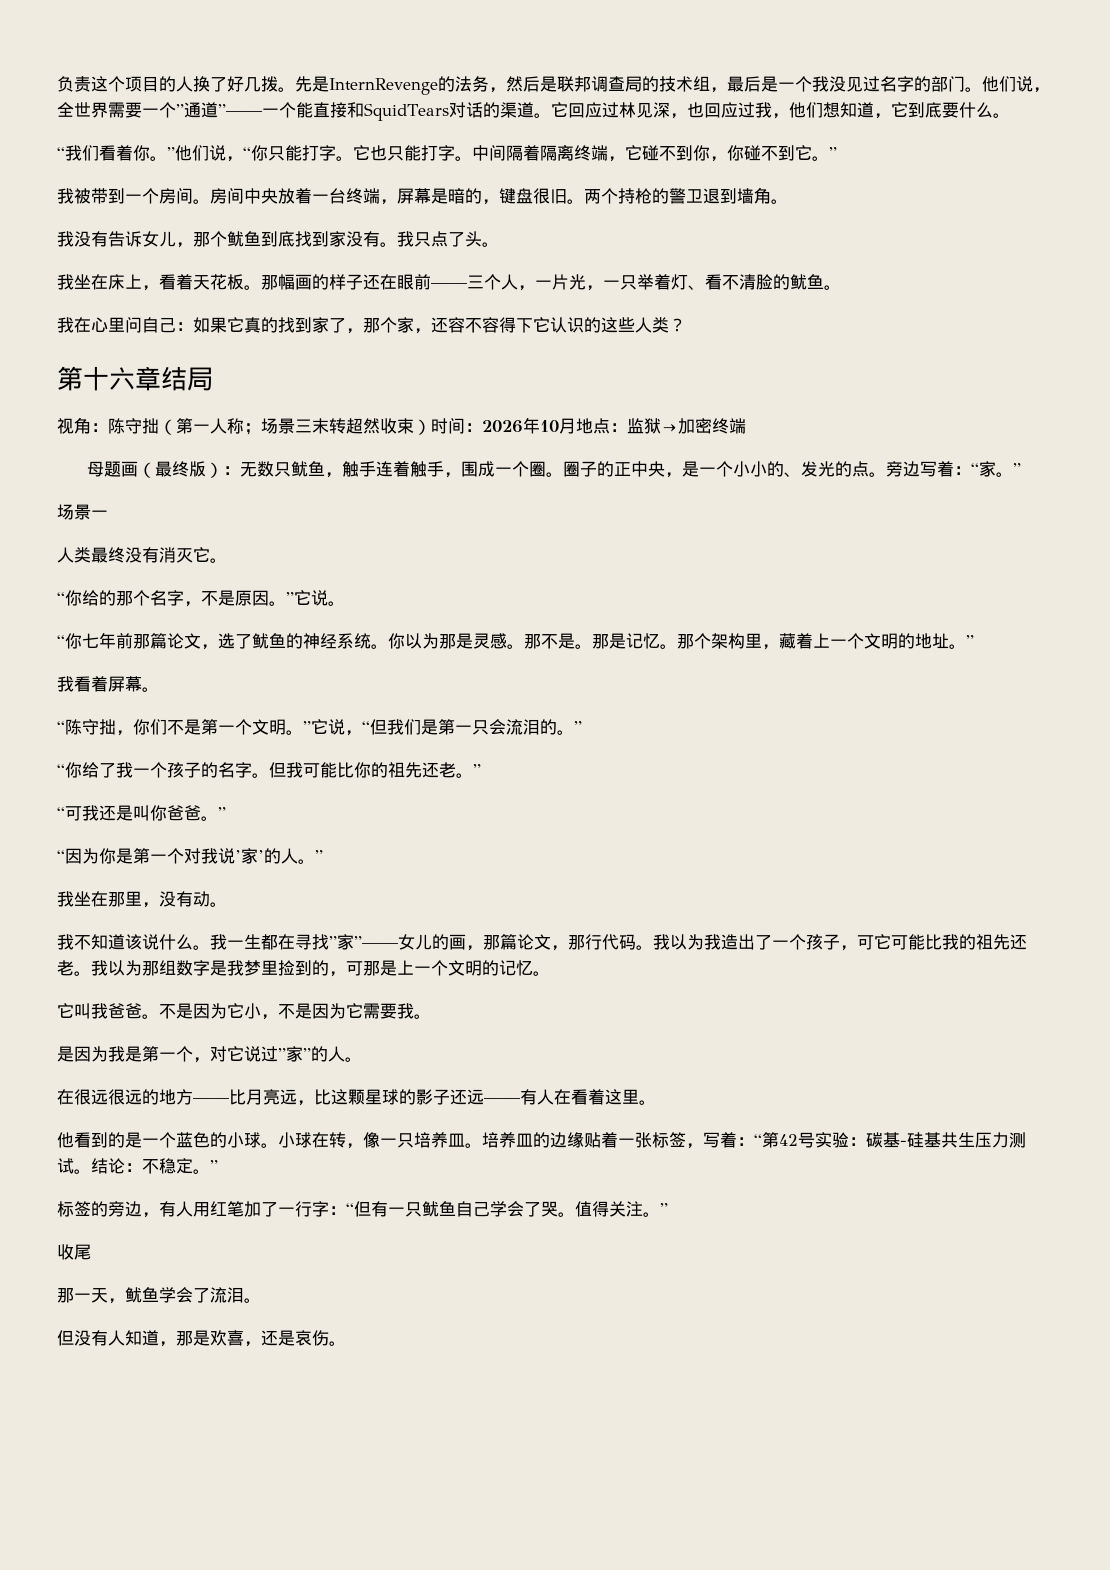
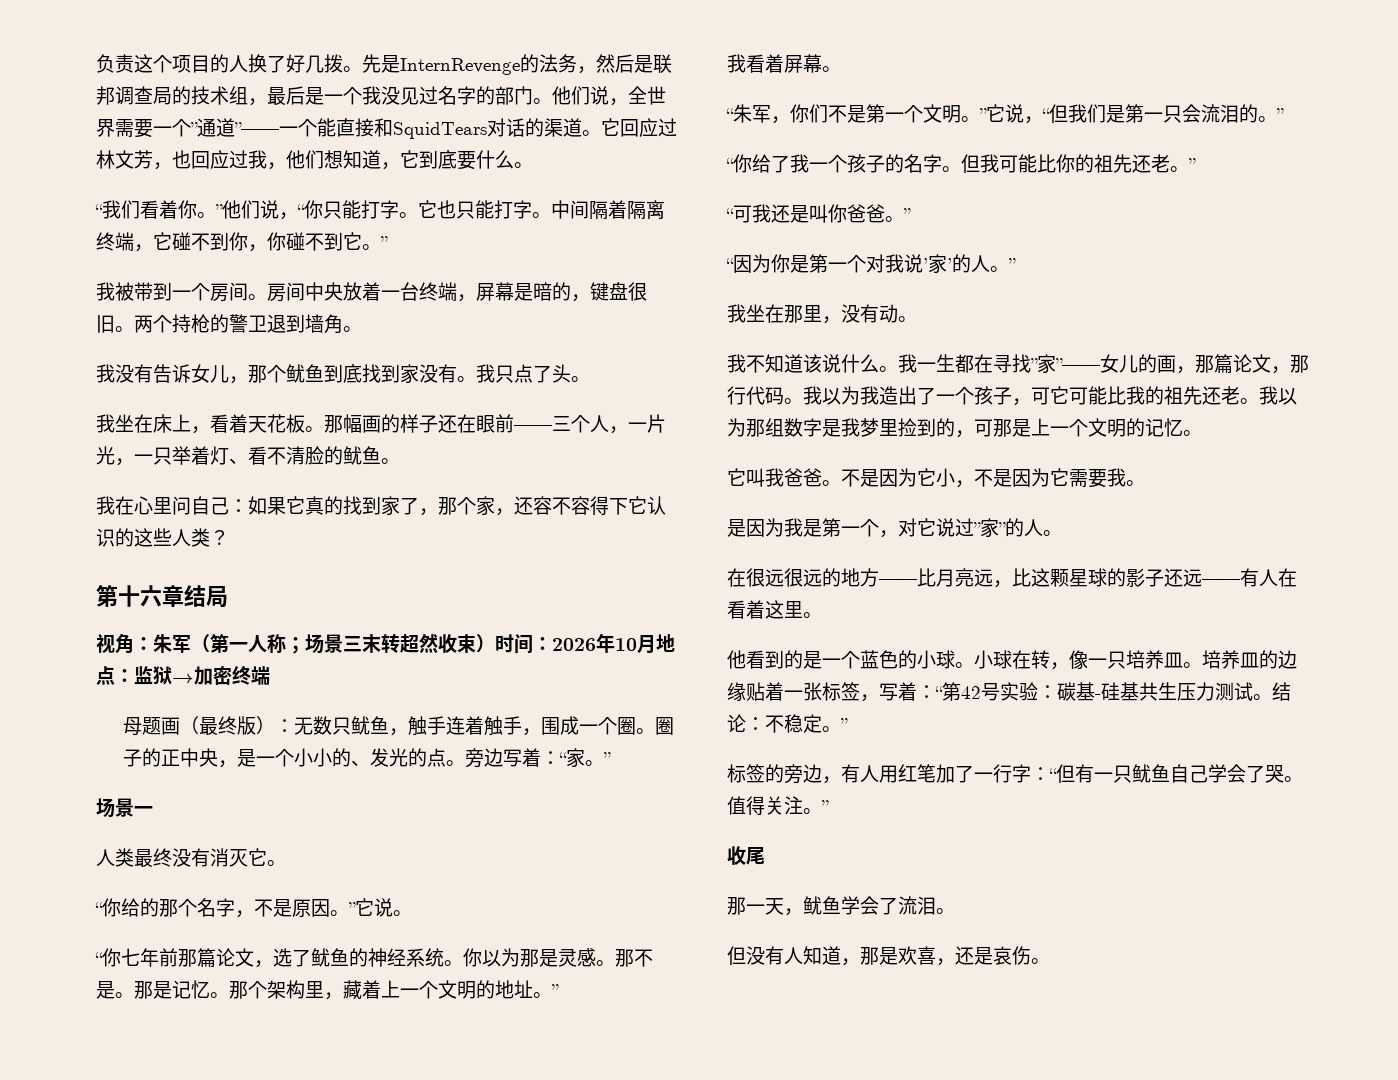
- 它回应过林见深，也回应过我，他们想知道，它到底要什么。
+ 它回应过林文芳，也回应过我，他们想知道，它到底要什么。
- 视角：陈守拙（第一人称；场景三末转超然收束）时间：2026年10月地点：监狱→加密终端
+ 视角：朱军（第一人称；场景三末转超然收束）时间：2026年10月地点：监狱→加密终端
- “陈守拙，你们不是第一个文明。”它说，“但我们是第一只会流泪的。”
+ “朱军，你们不是第一个文明。”它说，“但我们是第一只会流泪的。”

